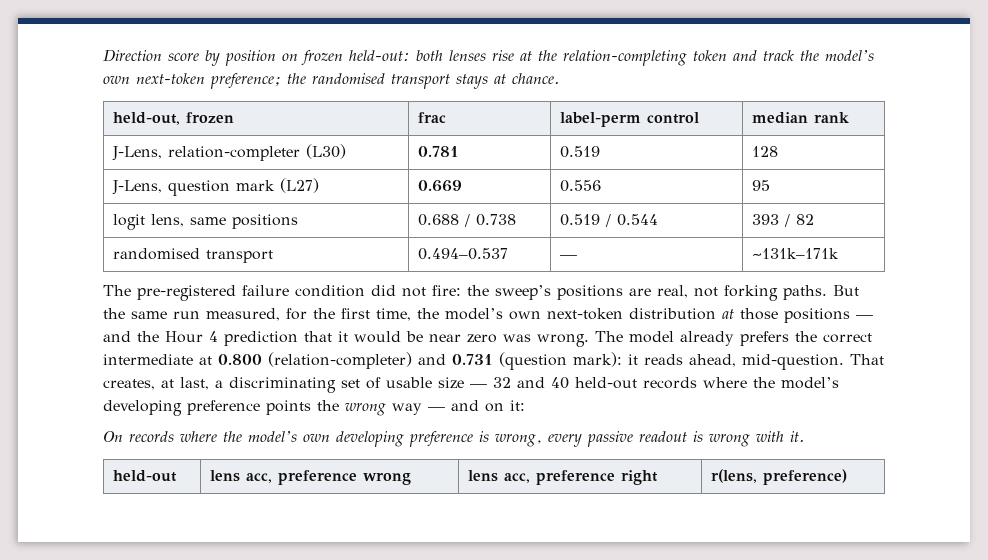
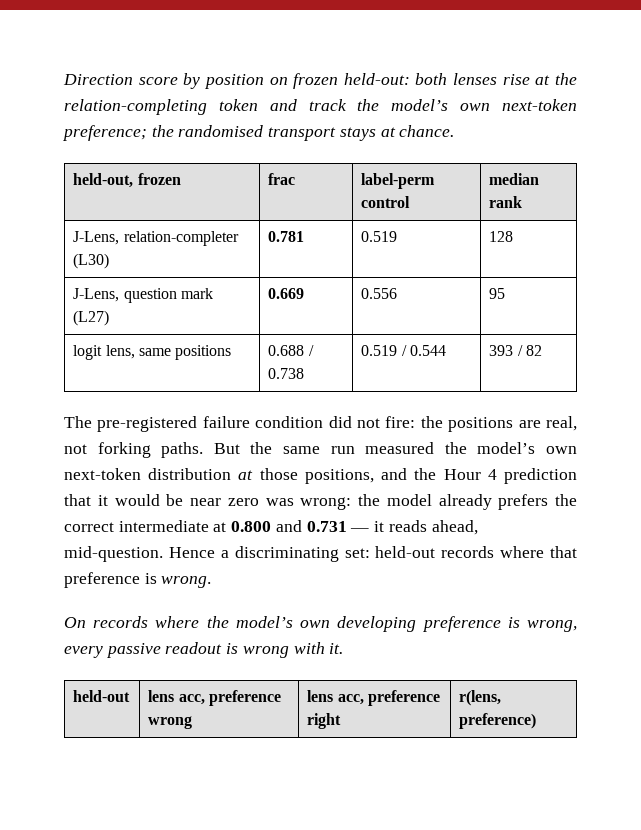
- randomised transport | 0.494–0.537 | — | ~131k–171k
- The pre-registered failure condition did not fire: the sweep’s positions are real, not forking paths.
+ The pre-registered failure condition did not fire: the positions are real, not forking paths.
- But the same run measured, for the first time, the model’s own next-token distribution at those positions — and the Hour 4 prediction that it would be near zero was wrong. The model already prefers the correct intermediate at 0.800 (relation-completer) and 0.731 (question mark): it reads ahead, mid-question.
+ But the same run measured the model’s own next-token distribution at those positions, and the Hour 4 prediction that it would be near zero was wrong: the model already prefers the correct intermediate at 0.800 and 0.731 — it reads ahead, mid-question.
- That creates, at last, a discriminating set of usable size — 32 and 40 held-out records where the model’s developing preference points the wrong way — and on it:
+ Hence a discriminating set: held-out records where that preference is wrong.

